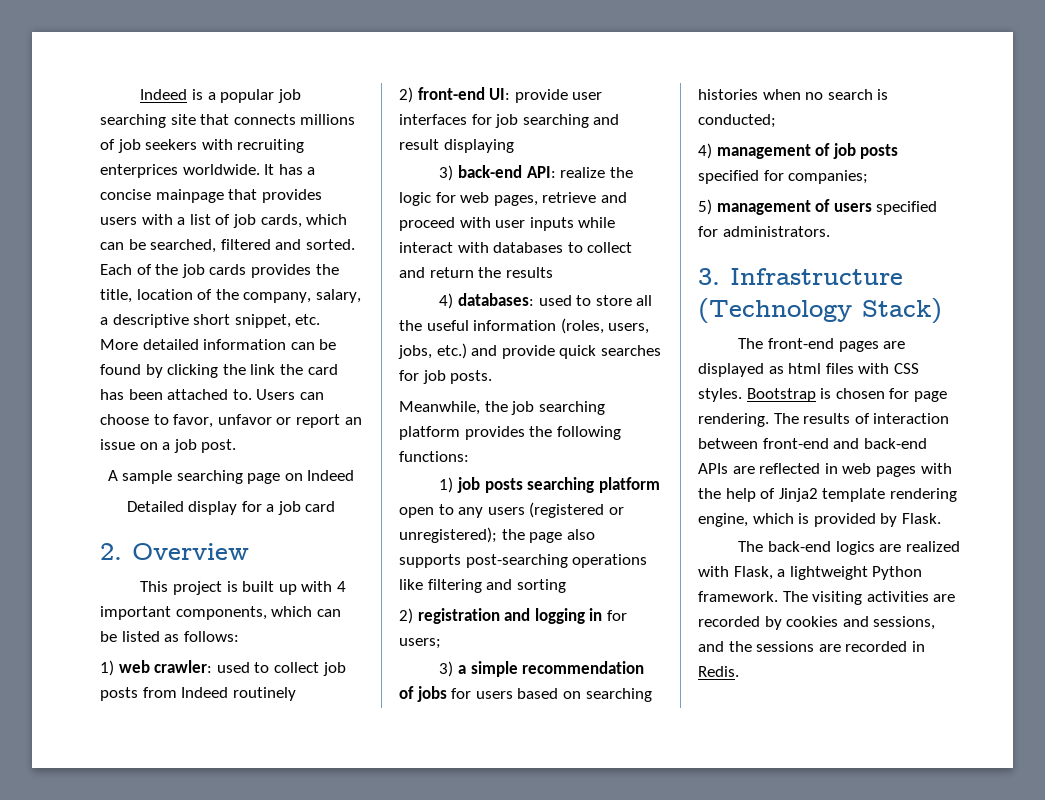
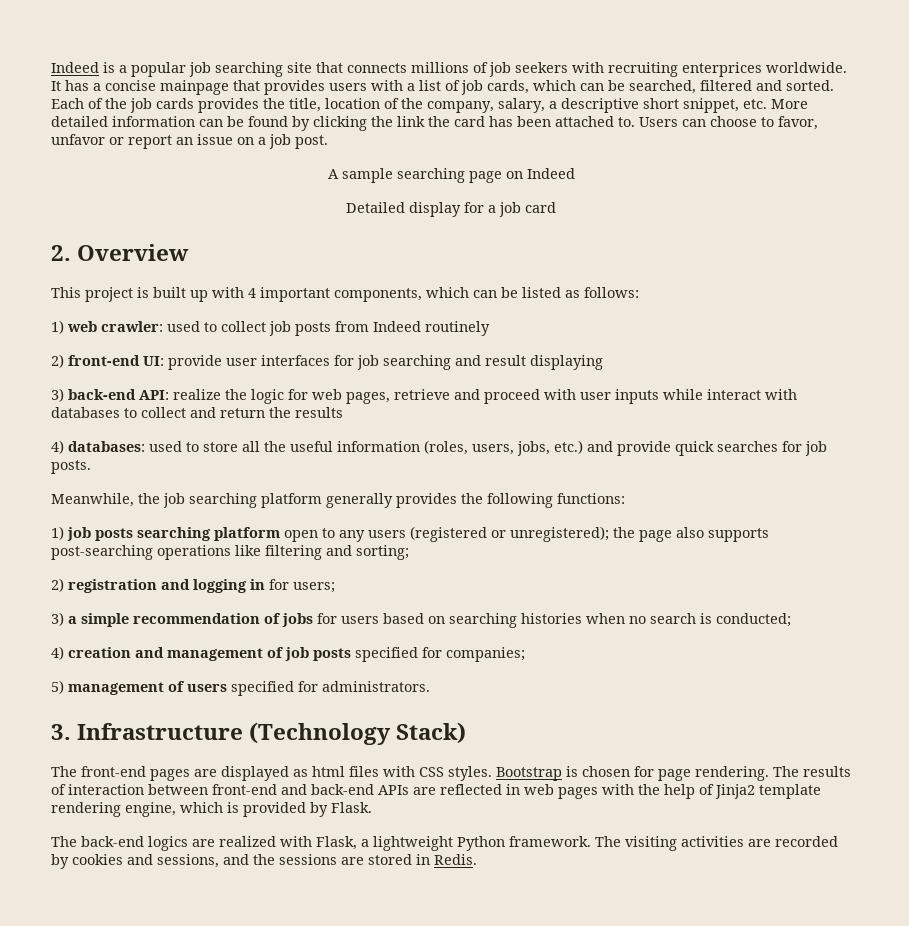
- Meanwhile, the job searching platform provides the following functions:
+ Meanwhile, the job searching platform generally provides the following functions:
- 1) job posts searching platform open to any users (registered or unregistered); the page also supports post-searching operations like filtering and sorting
+ 1) job posts searching platform open to any users (registered or unregistered); the page also supports post-searching operations like filtering and sorting;
- 4) management of job posts specified for companies;
+ 4) creation and management of job posts specified for companies;
- The visiting activities are recorded by cookies and sessions, and the sessions are recorded in Redis.
+ The visiting activities are recorded by cookies and sessions, and the sessions are stored in Redis.

